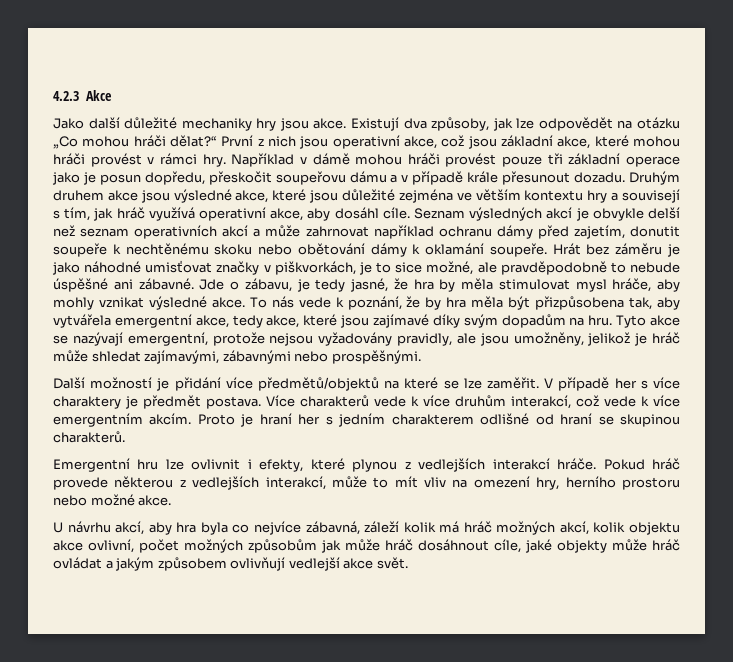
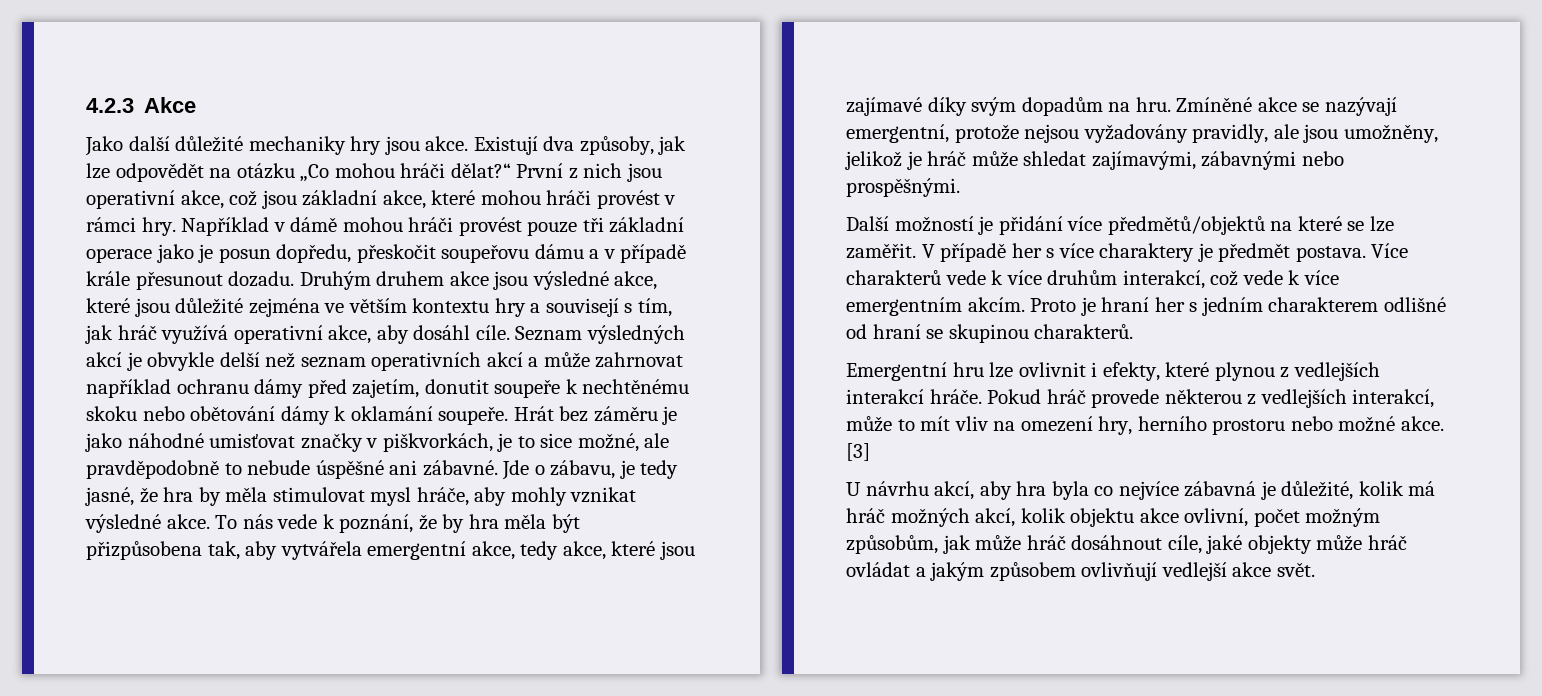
- Tyto akce se nazývají emergentní, protože nejsou vyžadovány pravidly, ale jsou umožněny, jelikož je hráč může shledat zajímavými, zábavnými nebo prospěšnými.
+ Zmíněné akce se nazývají emergentní, protože nejsou vyžadovány pravidly, ale jsou umožněny, jelikož je hráč může shledat zajímavými, zábavnými nebo prospěšnými.
+ [3]
- U návrhu akcí, aby hra byla co nejvíce zábavná, záleží kolik má hráč možných akcí, kolik objektu akce ovlivní, počet možných způsobům jak může hráč dosáhnout cíle, jaké objekty může hráč ovládat a jakým způsobem ovlivňují vedlejší akce svět.
+ U návrhu akcí, aby hra byla co nejvíce zábavná je důležité, kolik má hráč možných akcí, kolik objektu akce ovlivní, počet možným způsobům, jak může hráč dosáhnout cíle, jaké objekty může hráč ovládat a jakým způsobem ovlivňují vedlejší akce svět.

